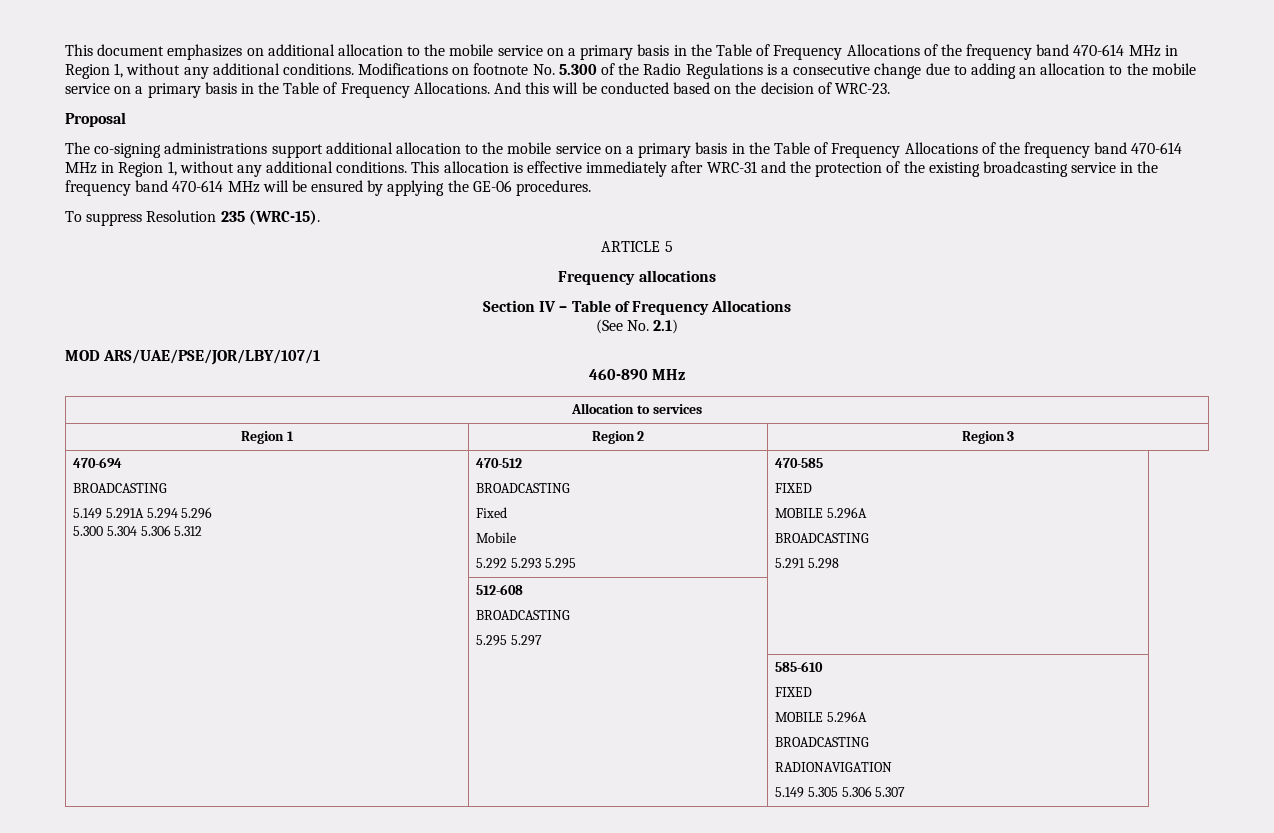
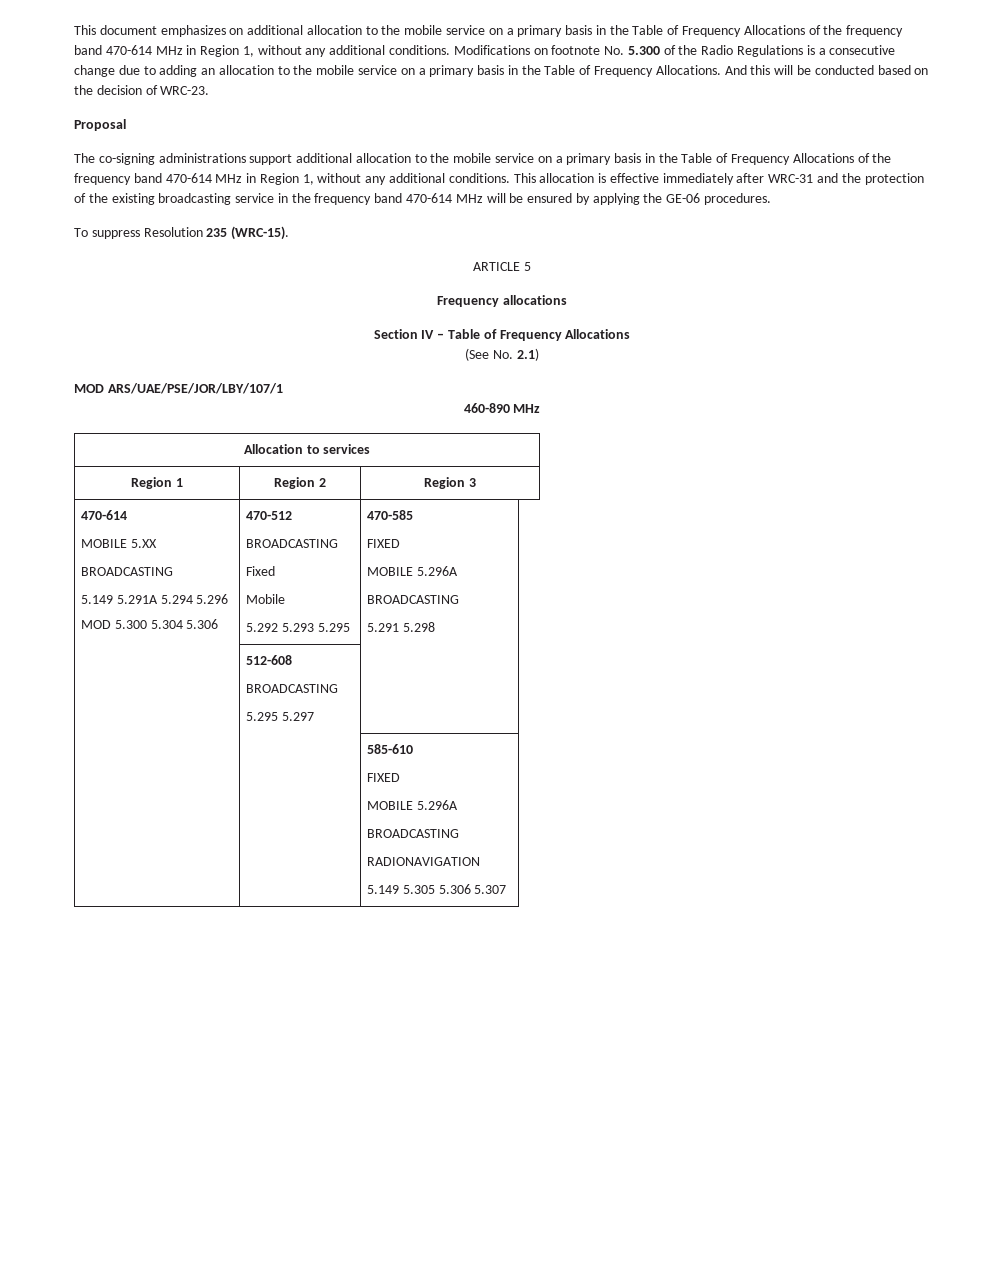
  Region 1 | Region 2 | Region 3
- 470-694
+ 470-614
+ MOBILE 5.XX
  BROADCASTING
  5.149 5.291A 5.294 5.296
- 5.300 5.304 5.306 5.312 | 470-512
+ MOD 5.300 5.304 5.306 | 470-512

